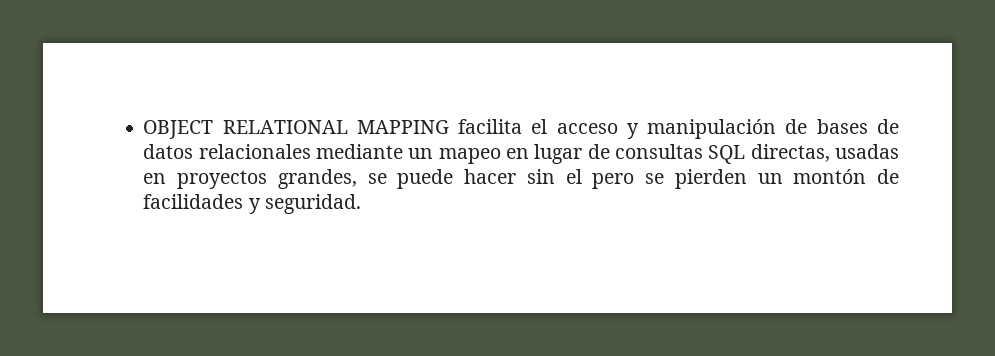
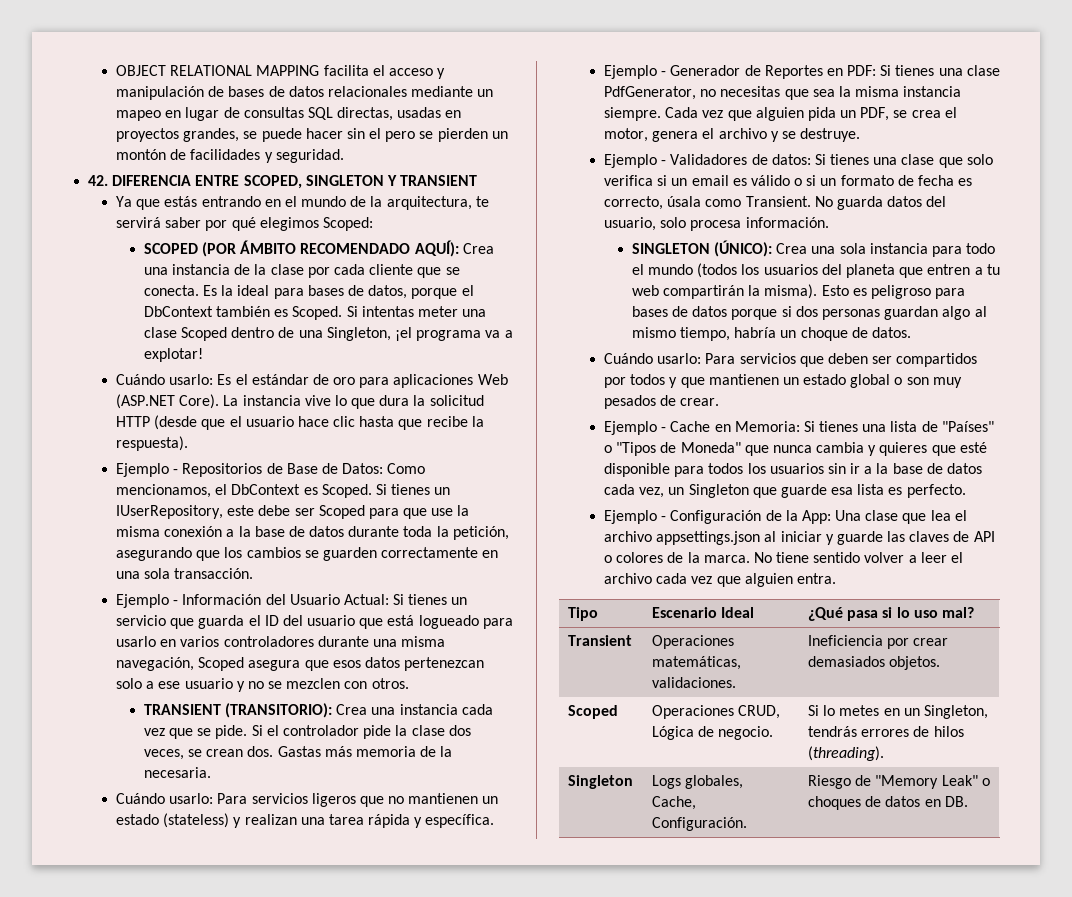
+ 42. DIFERENCIA ENTRE SCOPED, SINGLETON Y TRANSIENT
+ Ya que estás entrando en el mundo de la arquitectura, te servirá saber por qué elegimos Scoped:
+ SCOPED (POR ÁMBITO RECOMENDADO AQUÍ): Crea una instancia de la clase por cada cliente que se conecta. Es la ideal para bases de datos, porque el DbContext también es Scoped. Si intentas meter una clase Scoped dentro de una Singleton, ¡el programa va a explotar!
+ Cuándo usarlo: Es el estándar de oro para aplicaciones Web (ASP.NET Core). La instancia vive lo que dura la solicitud HTTP (desde que el usuario hace clic hasta que recibe la respuesta).
+ Ejemplo - Repositorios de Base de Datos: Como mencionamos, el DbContext es Scoped. Si tienes un IUserRepository, este debe ser Scoped para que use la misma conexión a la base de datos durante toda la petición, asegurando que los cambios se guarden correctamente en una sola transacción.
+ Ejemplo - Información del Usuario Actual: Si tienes un servicio que guarda el ID del usuario que está logueado para usarlo en varios controladores durante una misma navegación, Scoped asegura que esos datos pertenezcan solo a ese usuario y no se mezclen con otros.
+ TRANSIENT (TRANSITORIO): Crea una instancia cada vez que se pide. Si el controlador pide la clase dos veces, se crean dos. Gastas más memoria de la necesaria.
+ Cuándo usarlo: Para servicios ligeros que no mantienen un estado (stateless) y realizan una tarea rápida y específica.
+ Ejemplo - Generador de Reportes en PDF: Si tienes una clase PdfGenerator, no necesitas que sea la misma instancia siempre. Cada vez que alguien pida un PDF, se crea el motor, genera el archivo y se destruye.
+ Ejemplo - Validadores de datos: Si tienes una clase que solo verifica si un email es válido o si un formato de fecha es correcto, úsala como Transient. No guarda datos del usuario, solo procesa información.
+ SINGLETON (ÚNICO): Crea una sola instancia para todo el mundo (todos los usuarios del planeta que entren a tu web compartirán la misma). Esto es peligroso para bases de datos porque si dos personas guardan algo al mismo tiempo, habría un choque de datos.
+ Cuándo usarlo: Para servicios que deben ser compartidos por todos y que mantienen un estado global o son muy pesados de crear.
+ Ejemplo - Cache en Memoria: Si tienes una lista de "Países" o "Tipos de Moneda" que nunca cambia y quieres que esté disponible para todos los usuarios sin ir a la base de datos cada vez, un Singleton que guarde esa lista es perfecto.
+ Ejemplo - Configuración de la App: Una clase que lea el archivo appsettings.json al iniciar y guarde las claves de API o colores de la marca. No tiene sentido volver a leer el archivo cada vez que alguien entra.
+ Tipo | Escenario Ideal | ¿Qué pasa si lo uso mal?
+ Transient | Operaciones matemáticas, validaciones. | Ineficiencia por crear demasiados objetos.
+ Scoped | Operaciones CRUD, Lógica de negocio. | Si lo metes en un Singleton, tendrás errores de hilos (threading).
+ Singleton | Logs globales, Cache, Configuración. | Riesgo de "Memory Leak" o choques de datos en DB.

